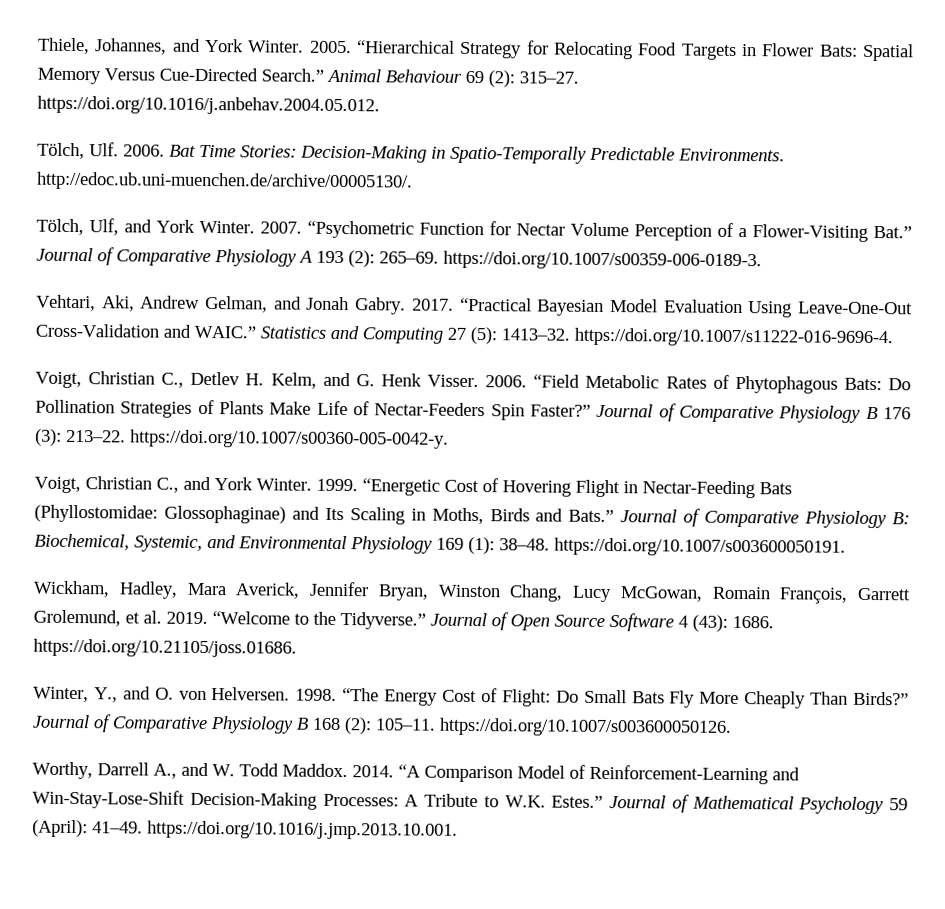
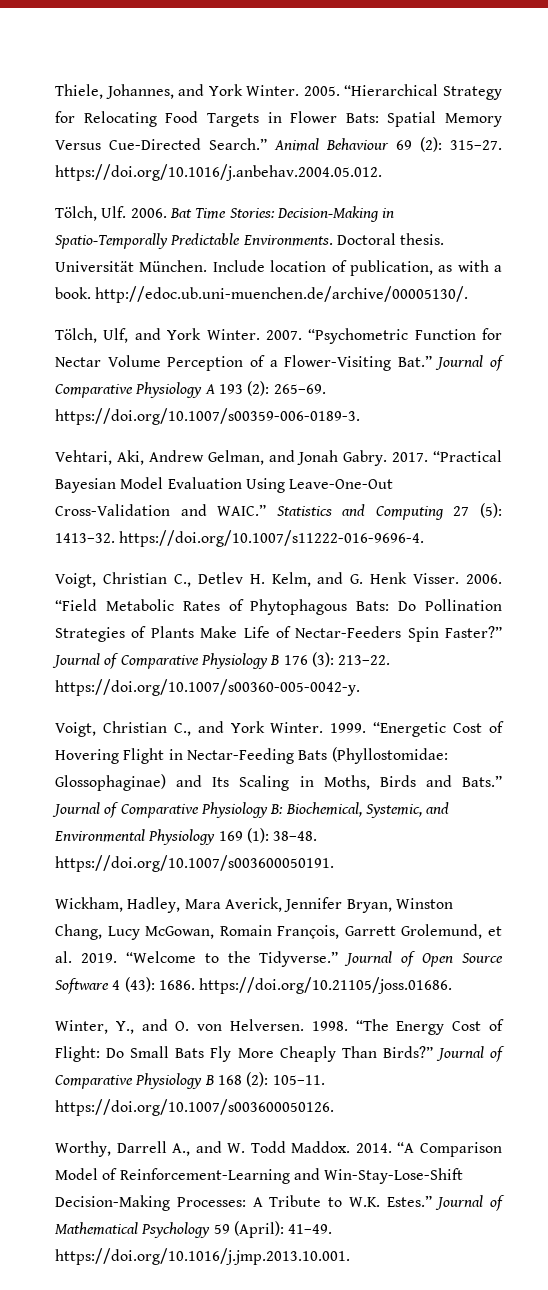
- Bat Time Stories: Decision-Making in Spatio-Temporally Predictable Environments. http://edoc.ub.uni-muenchen.de/archive/00005130/.
+ Bat Time Stories: Decision-Making in Spatio-Temporally Predictable Environments. Doctoral thesis. Universität München. Include location of publication, as with a book. http://edoc.ub.uni-muenchen.de/archive/00005130/.

